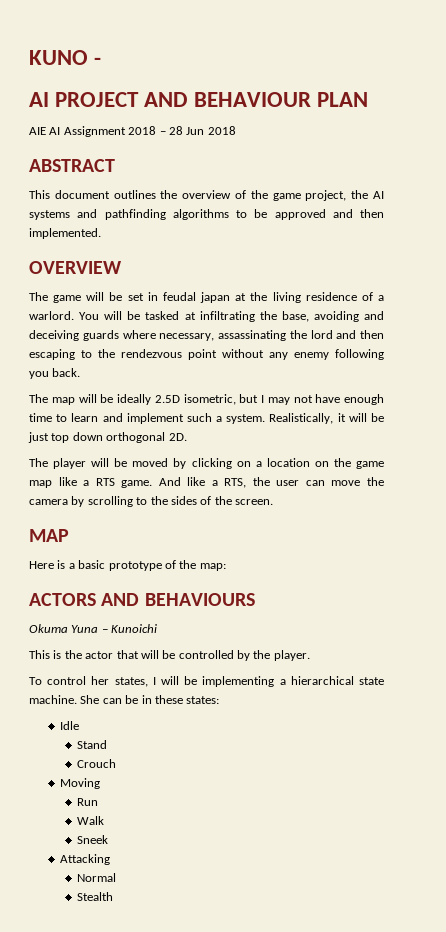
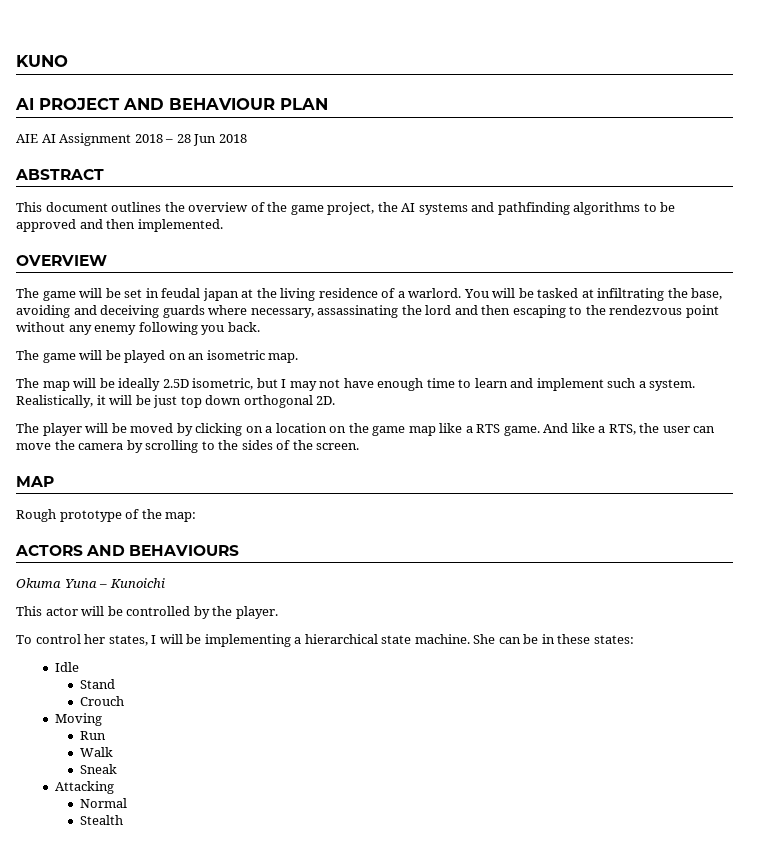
- KUNO -
+ KUNO
+ The game will be played on an isometric map.
- Here is a basic prototype of the map:
+ Rough prototype of the map:
- This is the actor that will be controlled by the player.
+ This actor will be controlled by the player.
- Sneek
+ Sneak

